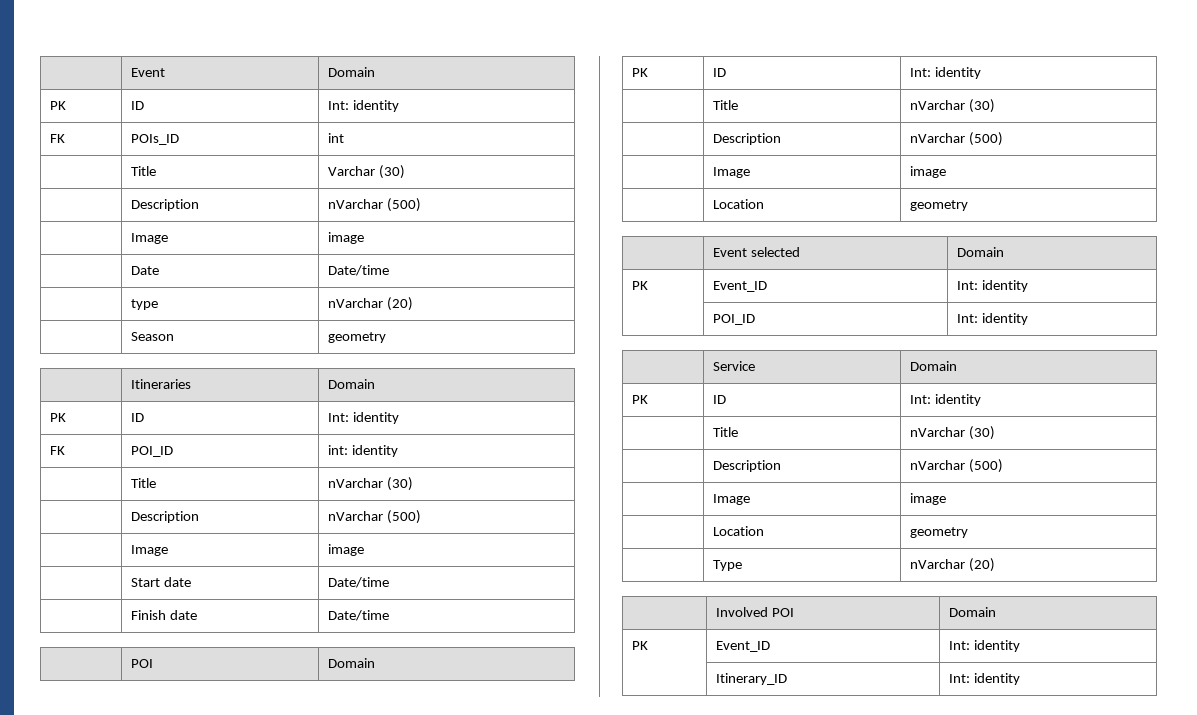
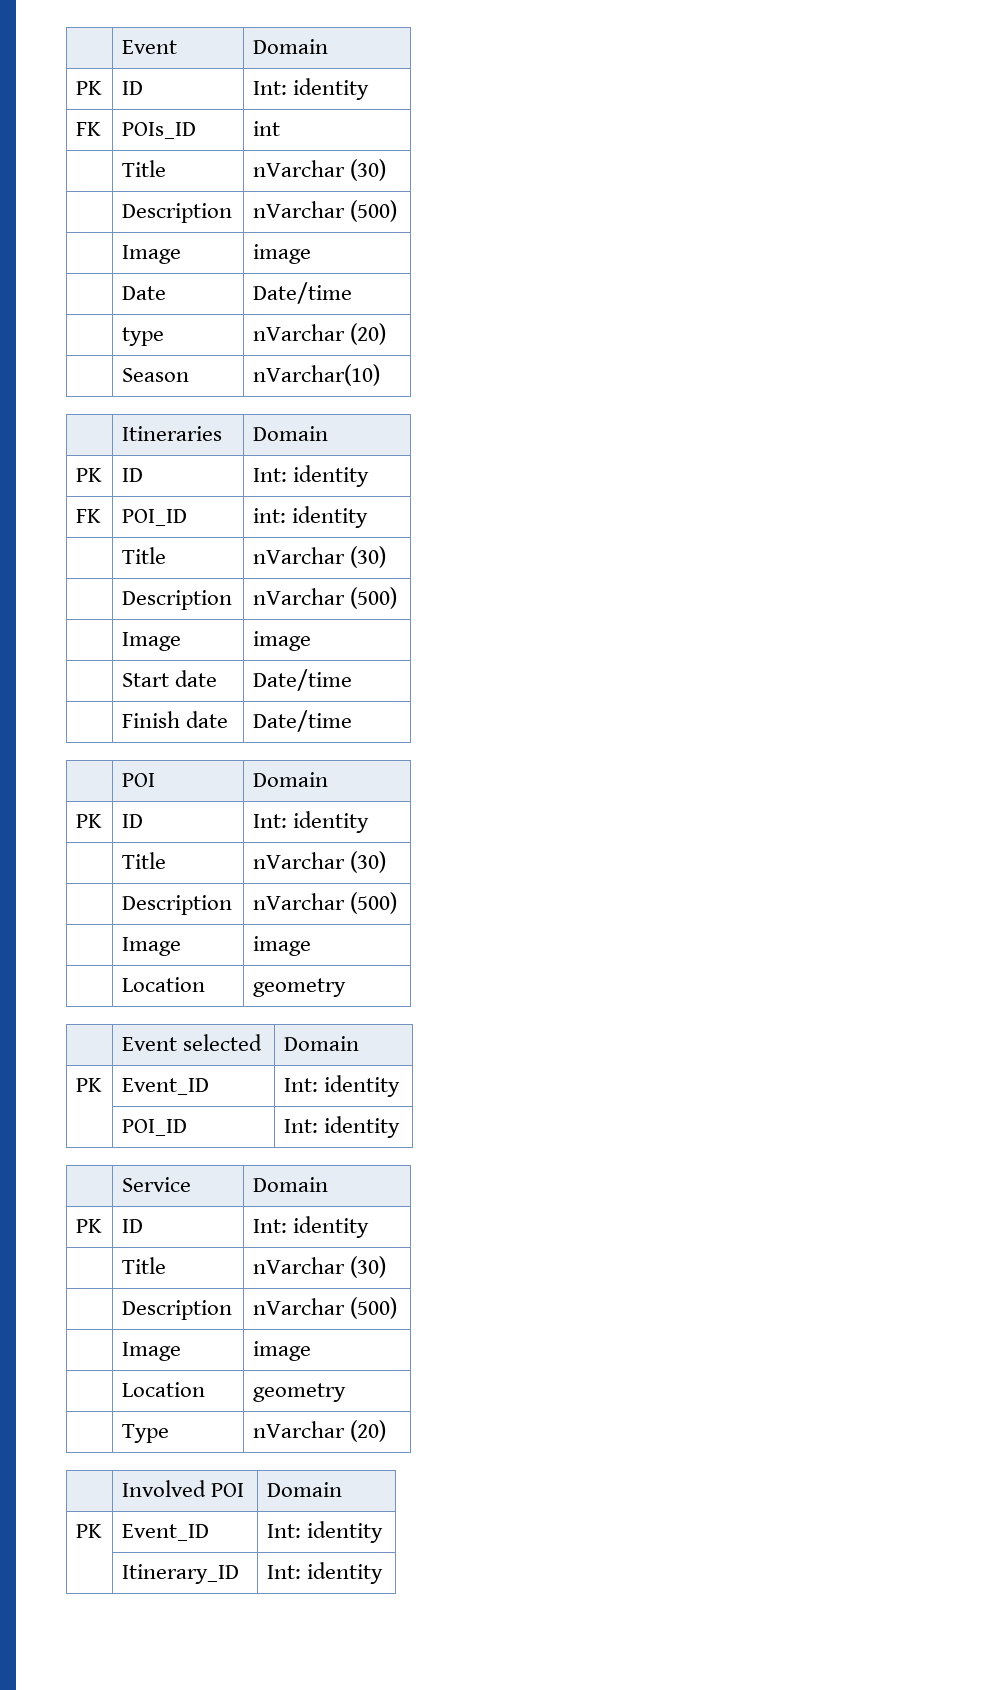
  FK | POIs_ID | int
- | Title | Varchar (30)
+ | Title | nVarchar (30)
- | Season | geometry
+ | Season | nVarchar(10)

